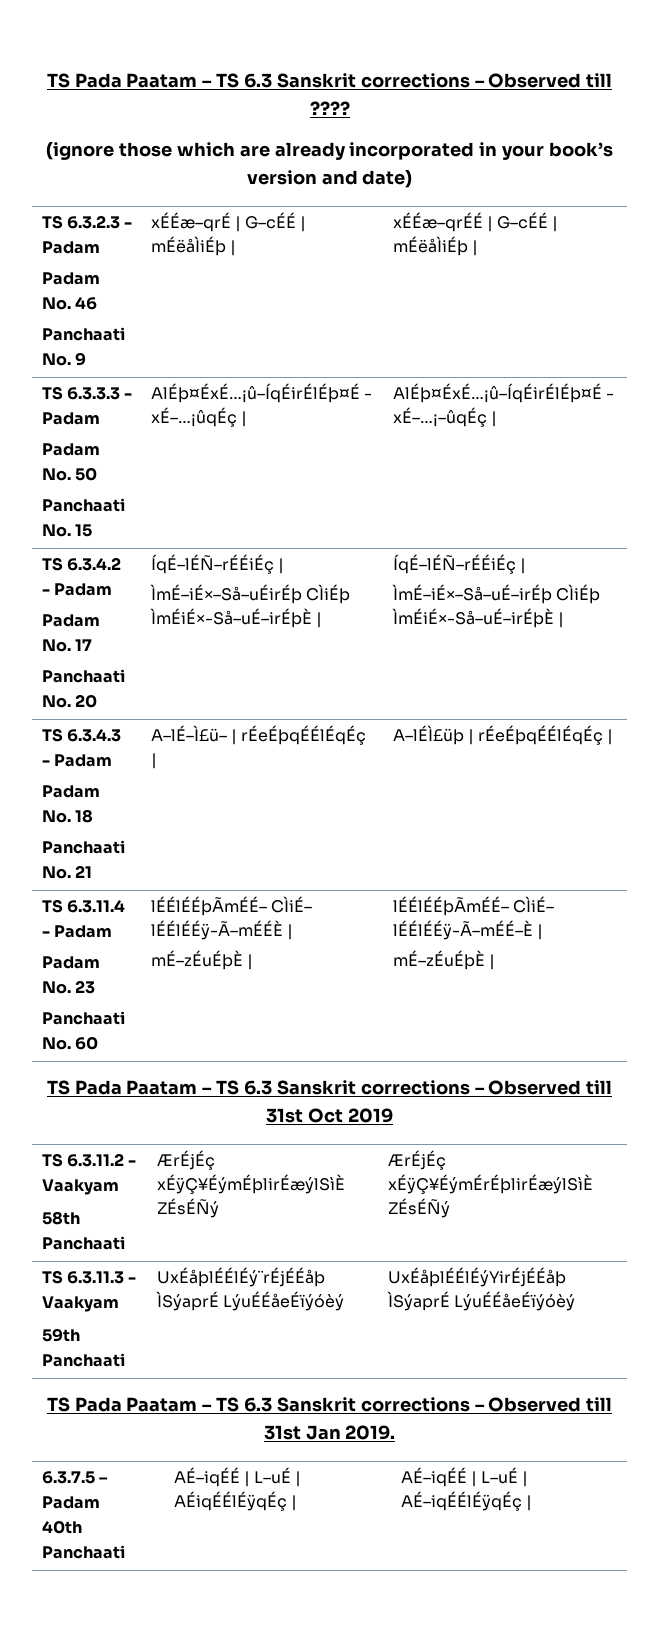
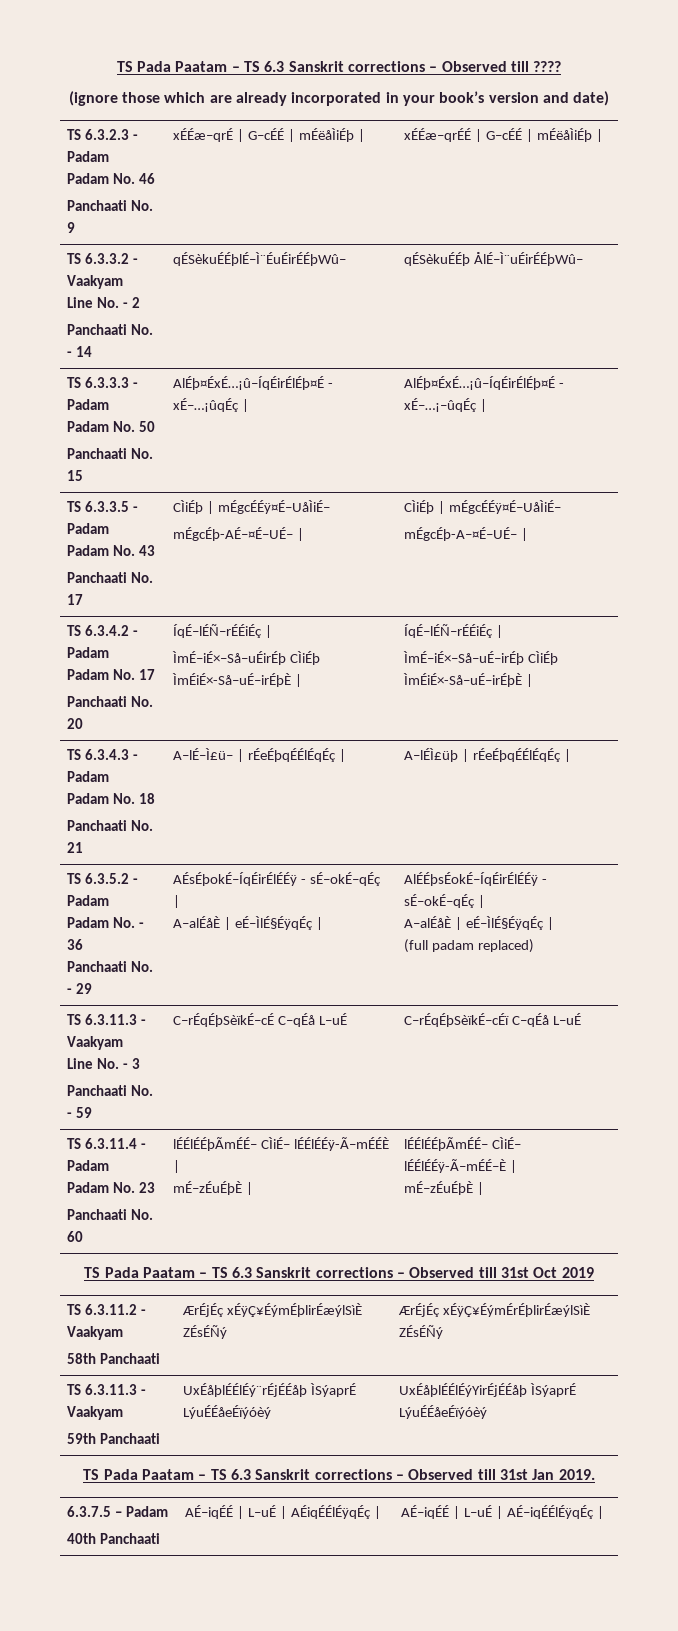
+ TS 6.3.3.2 - Vaakyam
+ Line No. - 2
+ Panchaati No. - 14 | qÉSèkuÉÉþlÉ–Ì¨ÉuÉirÉÉþWû– | qÉSèkuÉÉþ ÅlÉ–Ì¨uÉirÉÉþWû–
+ TS 6.3.3.5 - Padam
+ Padam No. 43
+ Panchaati No. 17 | CÌiÉþ | mÉgcÉÉÿ¤É–UåÌiÉ–
+ mÉgcÉþ-AÉ–¤É–UÉ– | | CÌiÉþ | mÉgcÉÉÿ¤É–UåÌiÉ–
+ mÉgcÉþ-A–¤É–UÉ– |
+ TS 6.3.5.2 - Padam
+ Padam No. - 36
+ Panchaati No. - 29 | AÉsÉþokÉ–ÍqÉirÉlÉÉÿ - sÉ–okÉ–qÉç |
+ A–alÉåÈ | eÉ–ÌlÉ§ÉÿqÉç | | AlÉÉþsÉokÉ–ÍqÉirÉlÉÉÿ - sÉ–okÉ–qÉç |
+ A–alÉåÈ | eÉ–ÌlÉ§ÉÿqÉç |
+ (full padam replaced)
+ TS 6.3.11.3 - Vaakyam
+ Line No. - 3
+ Panchaati No. - 59 | C–rÉqÉþSèïkÉ–cÉ C–qÉå L–uÉ | C–rÉqÉþSèïkÉ–cÉï C–qÉå L–uÉ

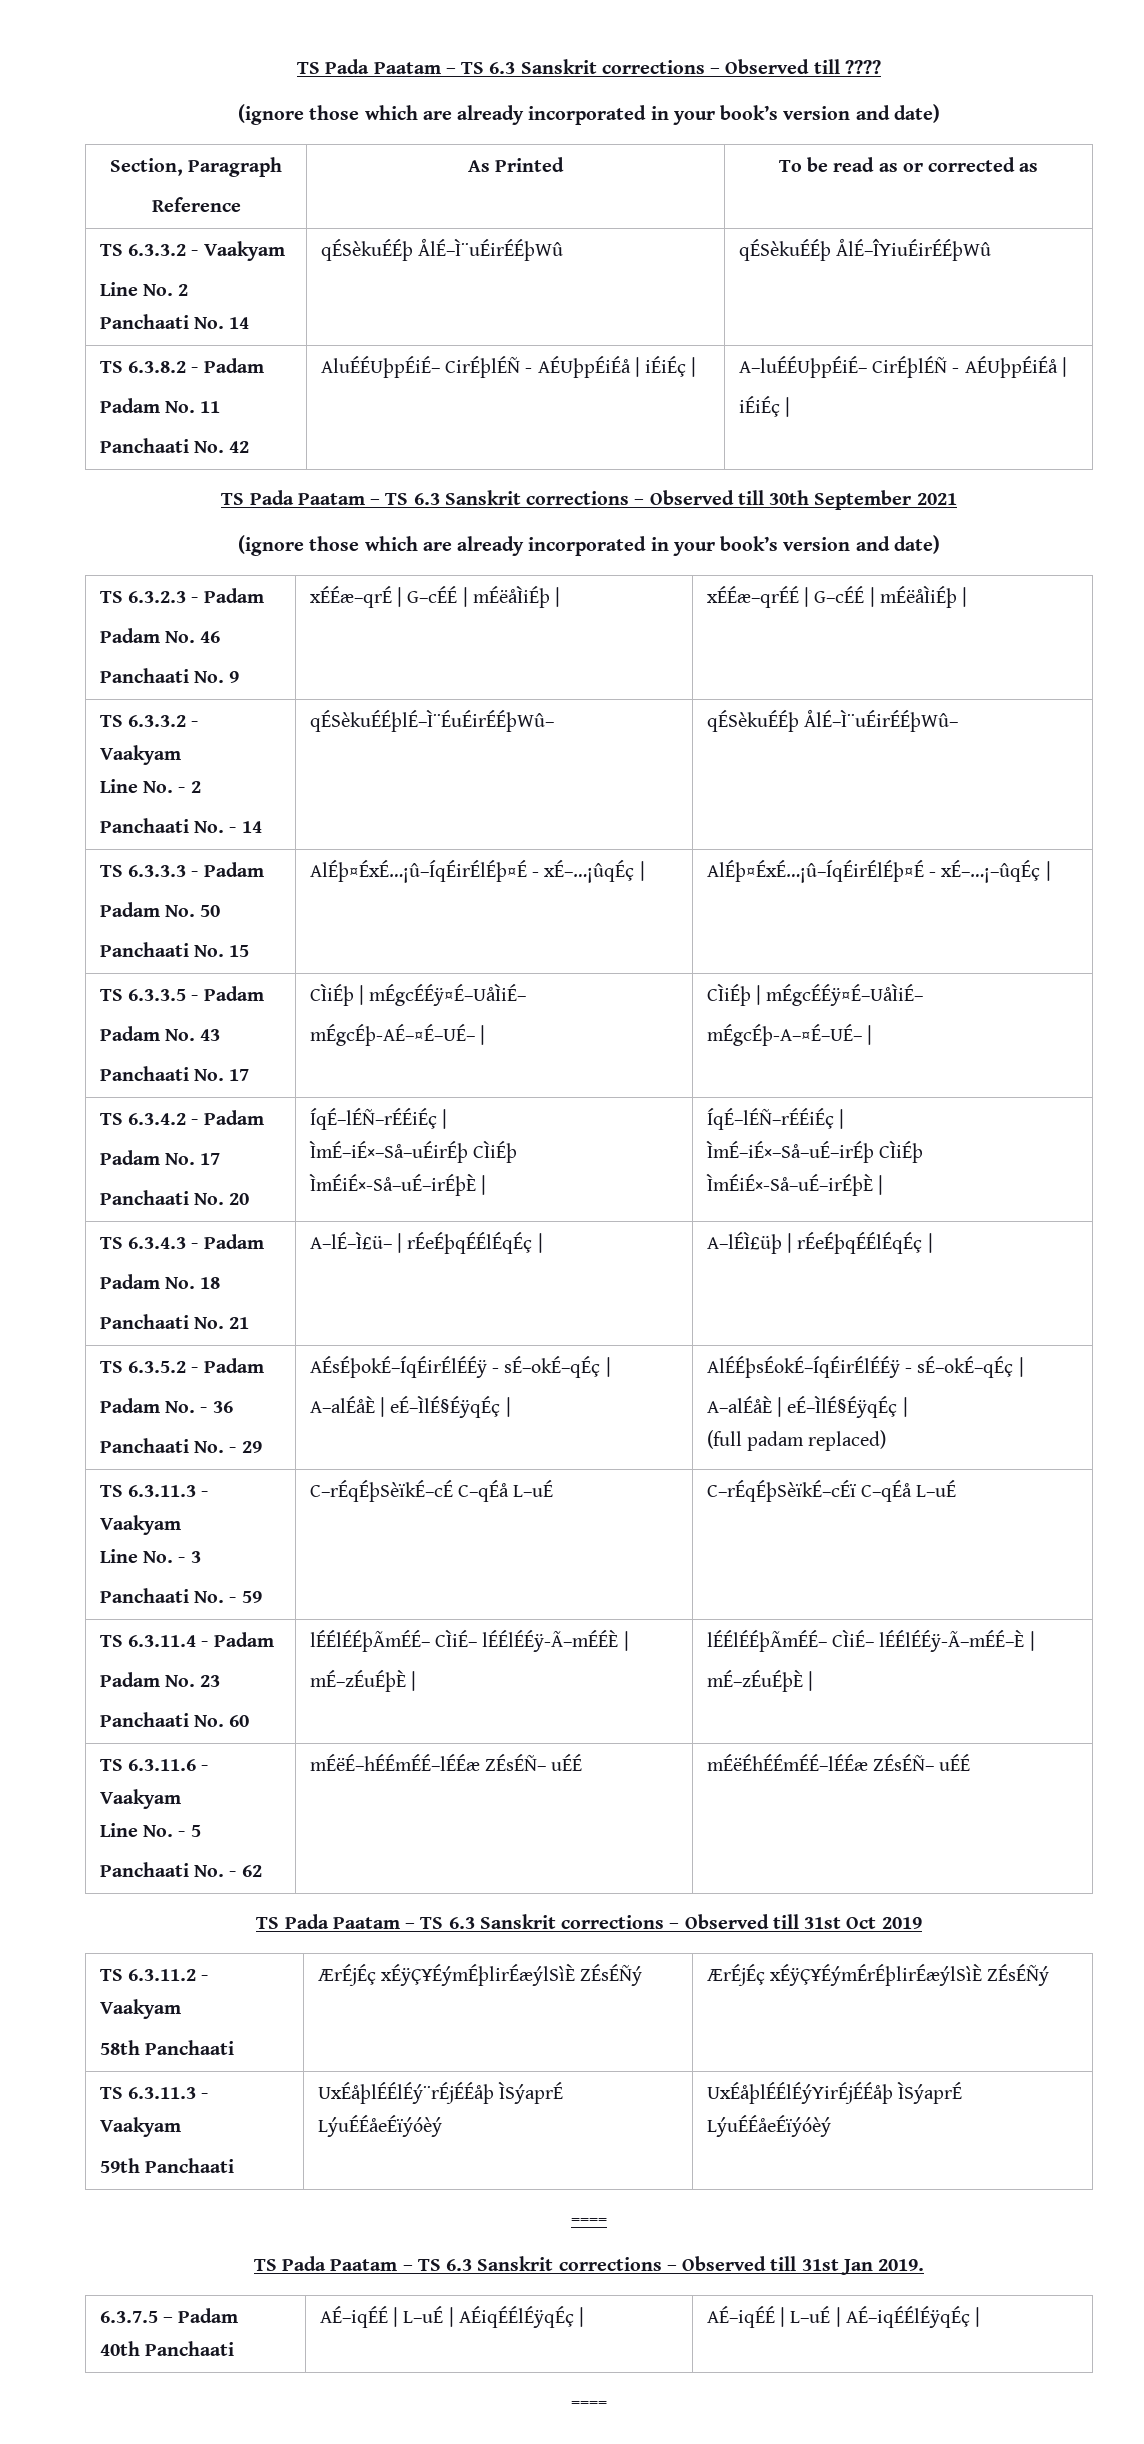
+ Section, Paragraph
+ Reference | As Printed | To be read as or corrected as
+ TS 6.3.3.2 - Vaakyam
+ Line No. 2
+ Panchaati No. 14 | qÉSèkuÉÉþ ÅlÉ–Ì¨uÉirÉÉþWû | qÉSèkuÉÉþ ÅlÉ–ÎYiuÉirÉÉþWû
+ TS 6.3.8.2 - Padam
+ Padam No. 11
+ Panchaati No. 42 | AluÉÉUþpÉiÉ– CirÉþlÉÑ - AÉUþpÉiÉå | iÉiÉç | | A–luÉÉUþpÉiÉ– CirÉþlÉÑ - AÉUþpÉiÉå |
+ iÉiÉç |
+ TS Pada Paatam – TS 6.3 Sanskrit corrections – Observed till 30th September 2021
+ (ignore those which are already incorporated in your book’s version and date)
+ TS 6.3.11.6 - Vaakyam
+ Line No. - 5
+ Panchaati No. - 62 | mÉëÉ–hÉÉmÉÉ–lÉÉæ ZÉsÉÑ– uÉÉ | mÉëÉhÉÉmÉÉ–lÉÉæ ZÉsÉÑ– uÉÉ
  TS 6.3.11.2 - Vaakyam
  58th Panchaati | ÆrÉjÉç xÉÿÇ¥ÉýmÉþlirÉæýlSìÈ ZÉsÉÑý | ÆrÉjÉç xÉÿÇ¥ÉýmÉrÉþlirÉæýlSìÈ ZÉsÉÑý
  TS 6.3.11.3 - Vaakyam
  59th Panchaati | UxÉåþlÉÉlÉý¨rÉjÉÉåþ ÌSýaprÉ LýuÉÉåeÉïýóèý | UxÉåþlÉÉlÉýYirÉjÉÉåþ ÌSýaprÉ LýuÉÉåeÉïýóèý
+ ====
  6.3.7.5 – Padam
  40th Panchaati | AÉ–iqÉÉ | L–uÉ | AÉiqÉÉlÉÿqÉç | | AÉ–iqÉÉ | L–uÉ | AÉ–iqÉÉlÉÿqÉç |
+ ====

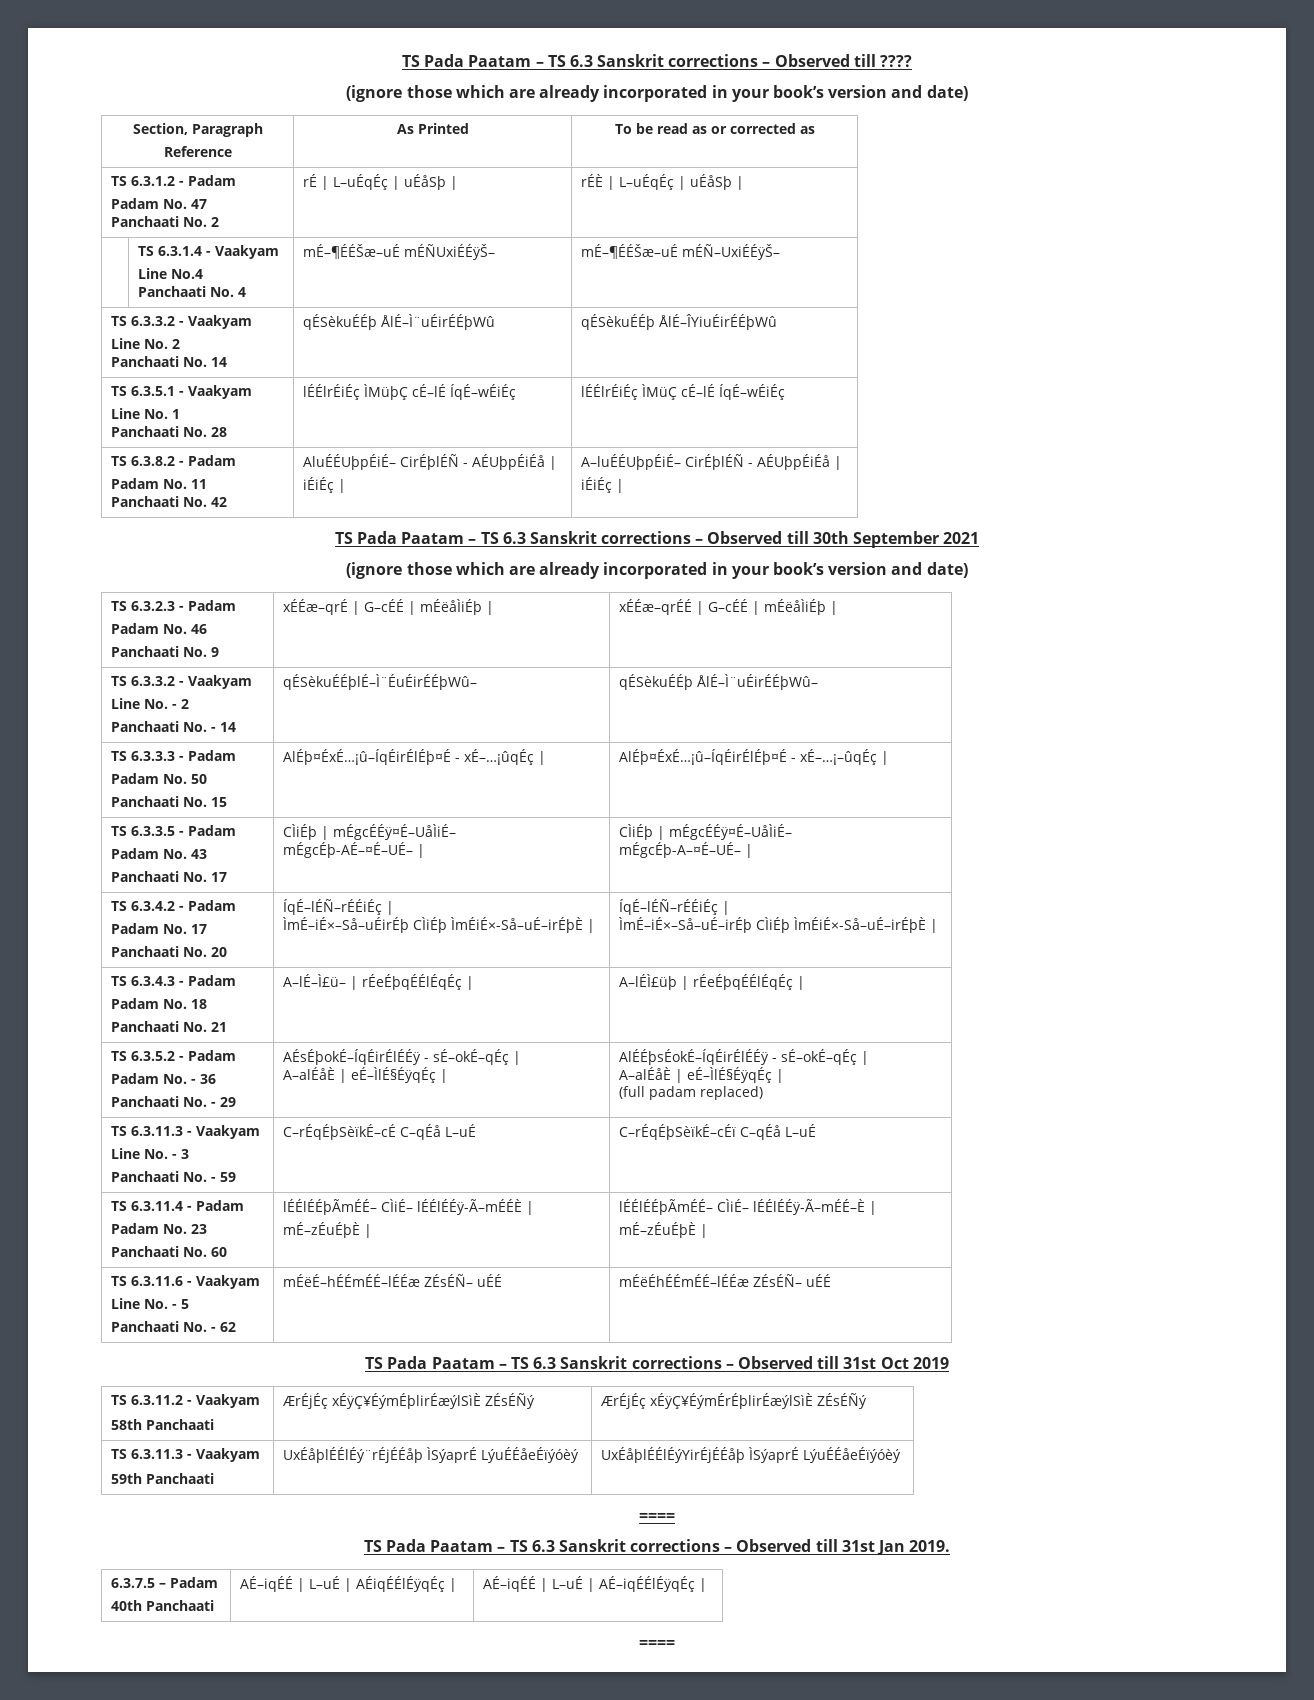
+ TS 6.3.1.2 - Padam
+ Padam No. 47
+ Panchaati No. 2 | rÉ | L–uÉqÉç | uÉåSþ | | rÉÈ | L–uÉqÉç | uÉåSþ |
+ | TS 6.3.1.4 - Vaakyam
+ Line No.4
+ Panchaati No. 4 | mÉ–¶ÉÉŠæ–uÉ mÉÑUxiÉÉÿŠ– | mÉ–¶ÉÉŠæ–uÉ mÉÑ–UxiÉÉÿŠ–
+ TS 6.3.5.1 - Vaakyam
+ Line No. 1
+ Panchaati No. 28 | lÉÉlrÉiÉç ÌMüþÇ cÉ–lÉ ÍqÉ–wÉiÉç | lÉÉlrÉiÉç ÌMüÇ cÉ–lÉ ÍqÉ–wÉiÉç
  TS 6.3.8.2 - Padam
  Padam No. 11
- Panchaati No. 42 | AluÉÉUþpÉiÉ– CirÉþlÉÑ - AÉUþpÉiÉå | iÉiÉç | | A–luÉÉUþpÉiÉ– CirÉþlÉÑ - AÉUþpÉiÉå |
+ Panchaati No. 42 | AluÉÉUþpÉiÉ– CirÉþlÉÑ - AÉUþpÉiÉå |
+ iÉiÉç | | A–luÉÉUþpÉiÉ– CirÉþlÉÑ - AÉUþpÉiÉå |

